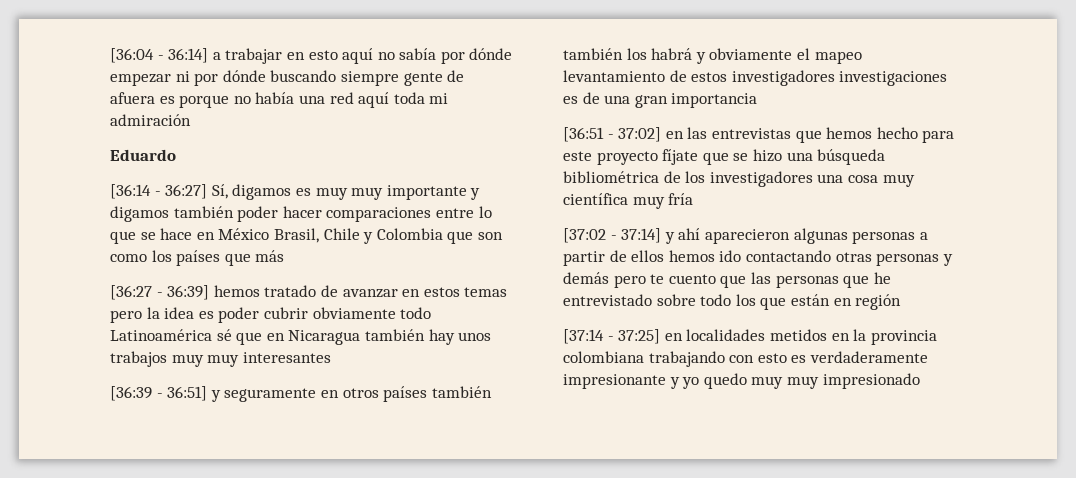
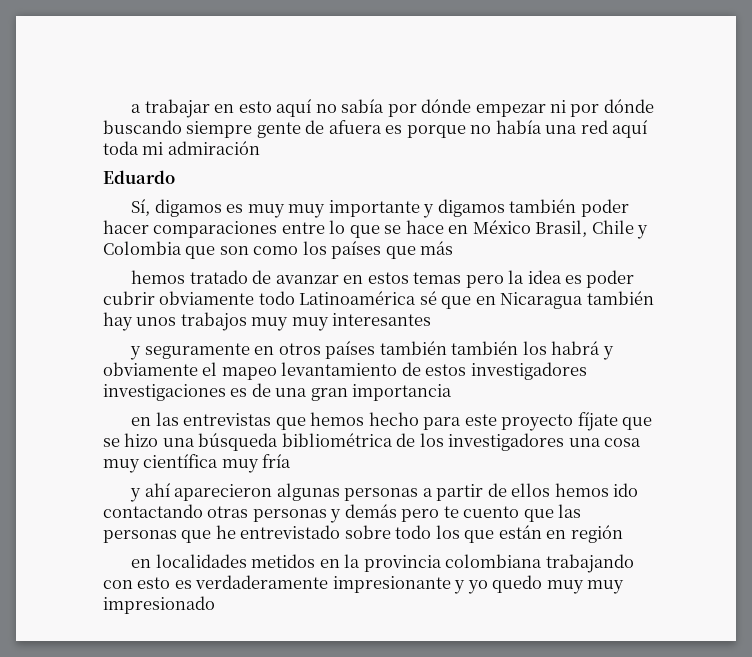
- [36:04 - 36:14] a trabajar en esto aquí no sabía por dónde empezar ni por dónde buscando siempre gente de afuera es porque no había una red aquí toda mi admiración
+ a trabajar en esto aquí no sabía por dónde empezar ni por dónde buscando siempre gente de afuera es porque no había una red aquí toda mi admiración
- [36:14 - 36:27] Sí, digamos es muy muy importante y digamos también poder hacer comparaciones entre lo que se hace en México Brasil, Chile y Colombia que son como los países que más
+ Sí, digamos es muy muy importante y digamos también poder hacer comparaciones entre lo que se hace en México Brasil, Chile y Colombia que son como los países que más
- [36:27 - 36:39] hemos tratado de avanzar en estos temas pero la idea es poder cubrir obviamente todo Latinoamérica sé que en Nicaragua también hay unos trabajos muy muy interesantes
+ hemos tratado de avanzar en estos temas pero la idea es poder cubrir obviamente todo Latinoamérica sé que en Nicaragua también hay unos trabajos muy muy interesantes
- [36:39 - 36:51] y seguramente en otros países también también los habrá y obviamente el mapeo levantamiento de estos investigadores investigaciones es de una gran importancia
+ y seguramente en otros países también también los habrá y obviamente el mapeo levantamiento de estos investigadores investigaciones es de una gran importancia
- [36:51 - 37:02] en las entrevistas que hemos hecho para este proyecto fíjate que se hizo una búsqueda bibliométrica de los investigadores una cosa muy científica muy fría
+ en las entrevistas que hemos hecho para este proyecto fíjate que se hizo una búsqueda bibliométrica de los investigadores una cosa muy científica muy fría
- [37:02 - 37:14] y ahí aparecieron algunas personas a partir de ellos hemos ido contactando otras personas y demás pero te cuento que las personas que he entrevistado sobre todo los que están en región
+ y ahí aparecieron algunas personas a partir de ellos hemos ido contactando otras personas y demás pero te cuento que las personas que he entrevistado sobre todo los que están en región
- [37:14 - 37:25] en localidades metidos en la provincia colombiana trabajando con esto es verdaderamente impresionante y yo quedo muy muy impresionado
+ en localidades metidos en la provincia colombiana trabajando con esto es verdaderamente impresionante y yo quedo muy muy impresionado

